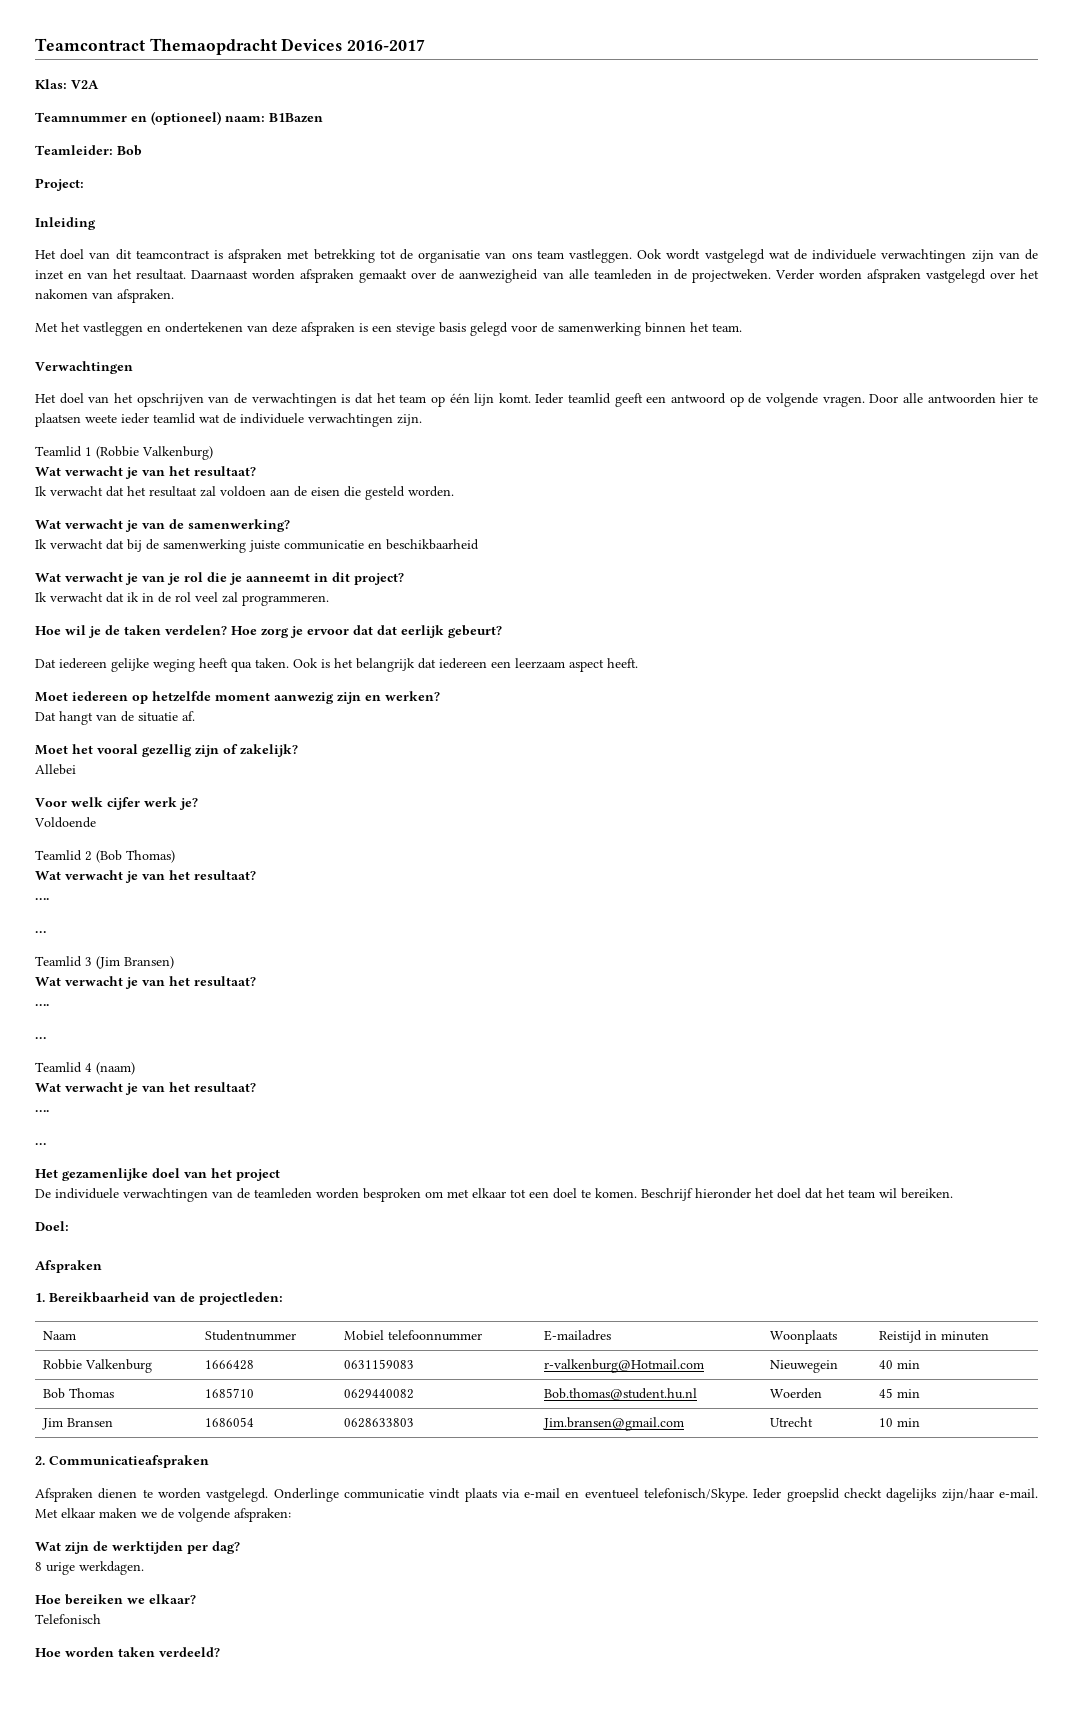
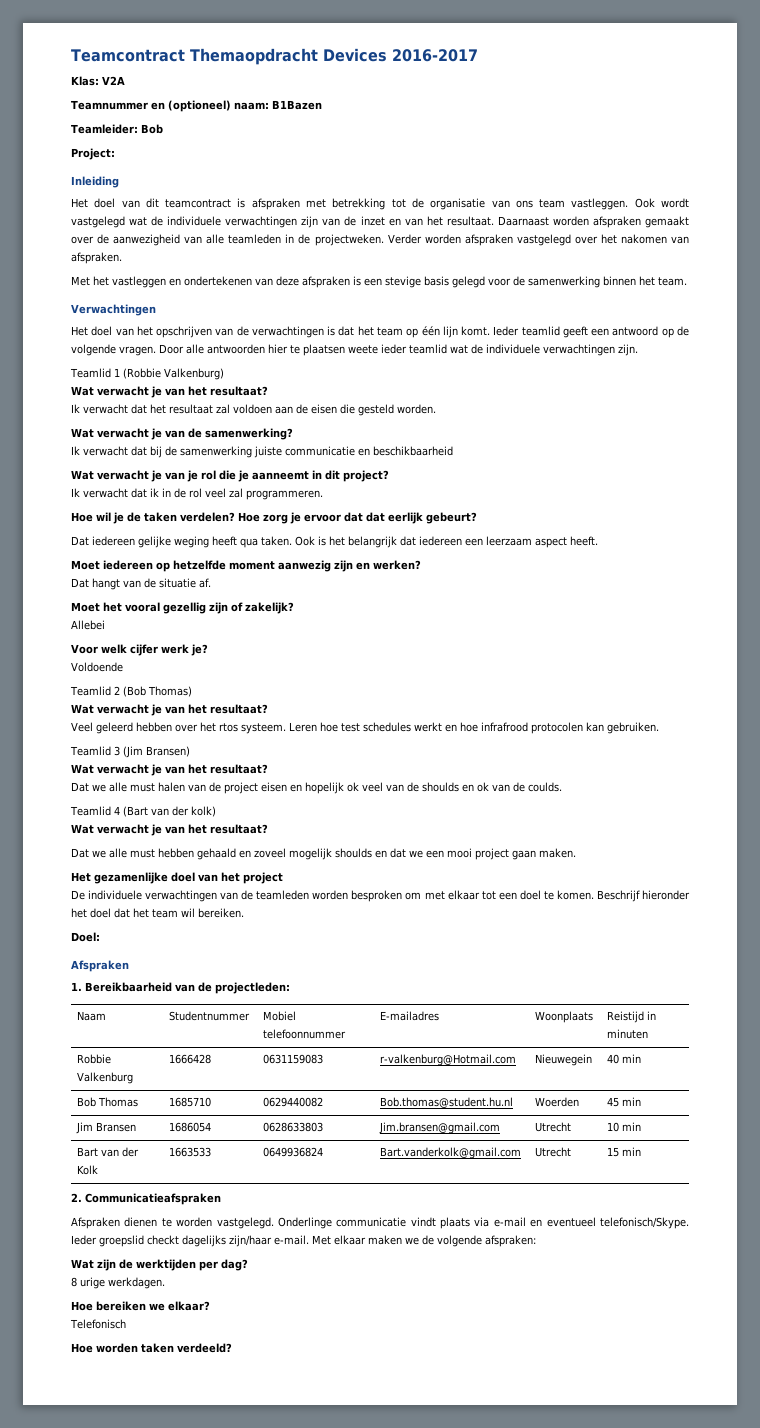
  Teamlid 2 (Bob Thomas)
  Wat verwacht je van het resultaat?
- ….
- …
+ Veel geleerd hebben over het rtos systeem. Leren hoe test schedules werkt en hoe infrafrood protocolen kan gebruiken.
  Teamlid 3 (Jim Bransen)
  Wat verwacht je van het resultaat?
- ….
- …
- Teamlid 4 (naam)
+ Dat we alle must halen van de project eisen en hopelijk ok veel van de shoulds en ok van de coulds.
+ Teamlid 4 (Bart van der kolk)
  Wat verwacht je van het resultaat?
- ….
- …
+ Dat we alle must hebben gehaald en zoveel mogelijk shoulds en dat we een mooi project gaan maken.
+ Bart van der Kolk | 1663533 | 0649936824 | Bart.vanderkolk@gmail.com | Utrecht | 15 min

